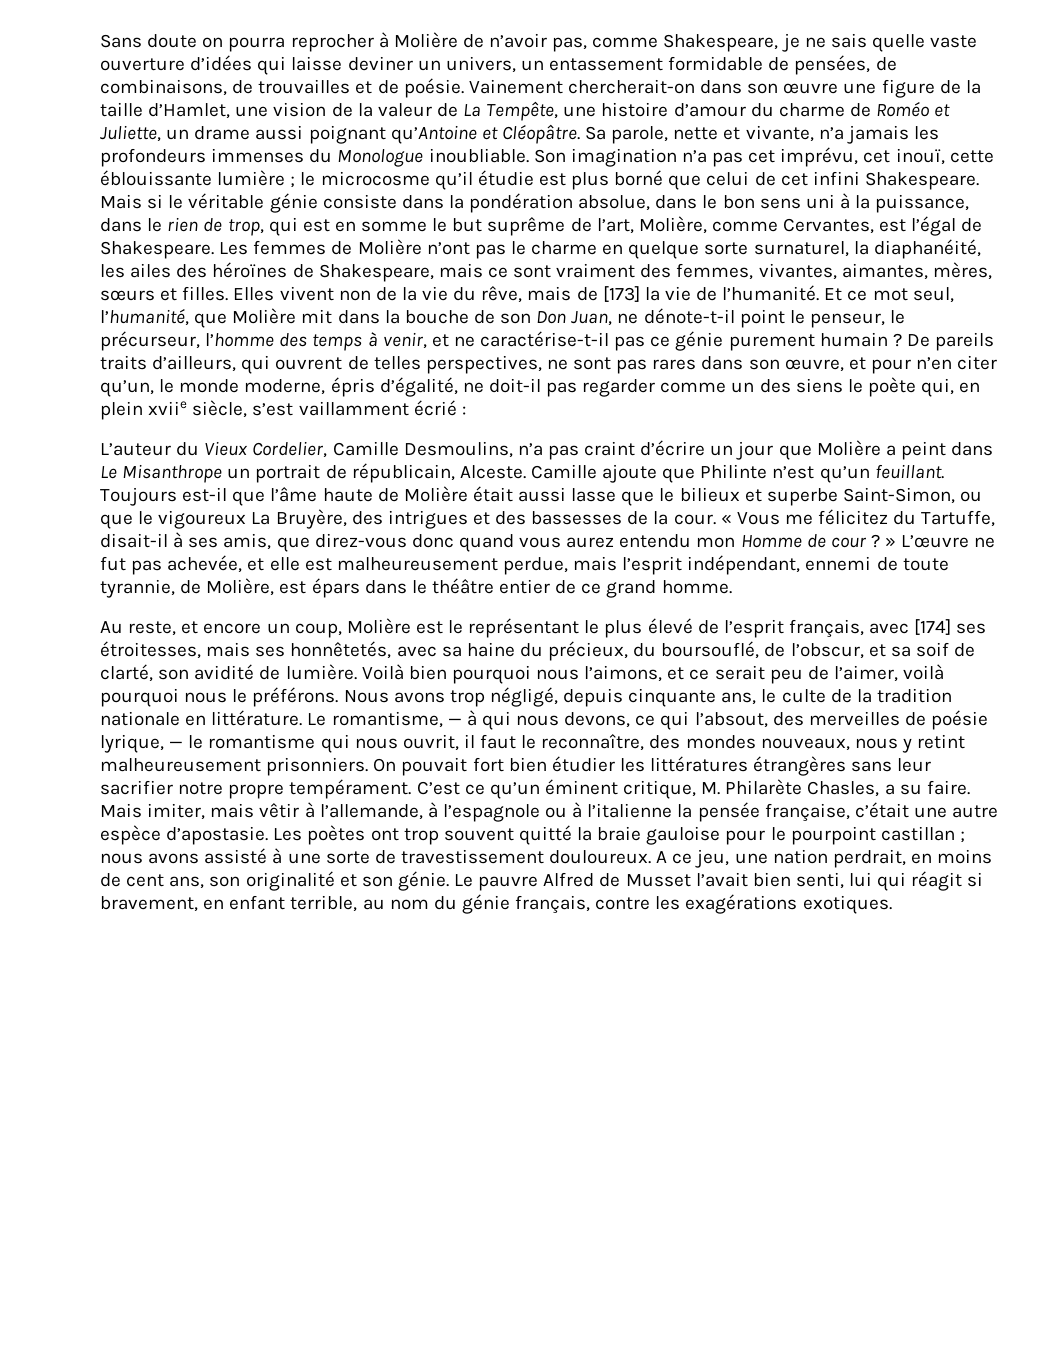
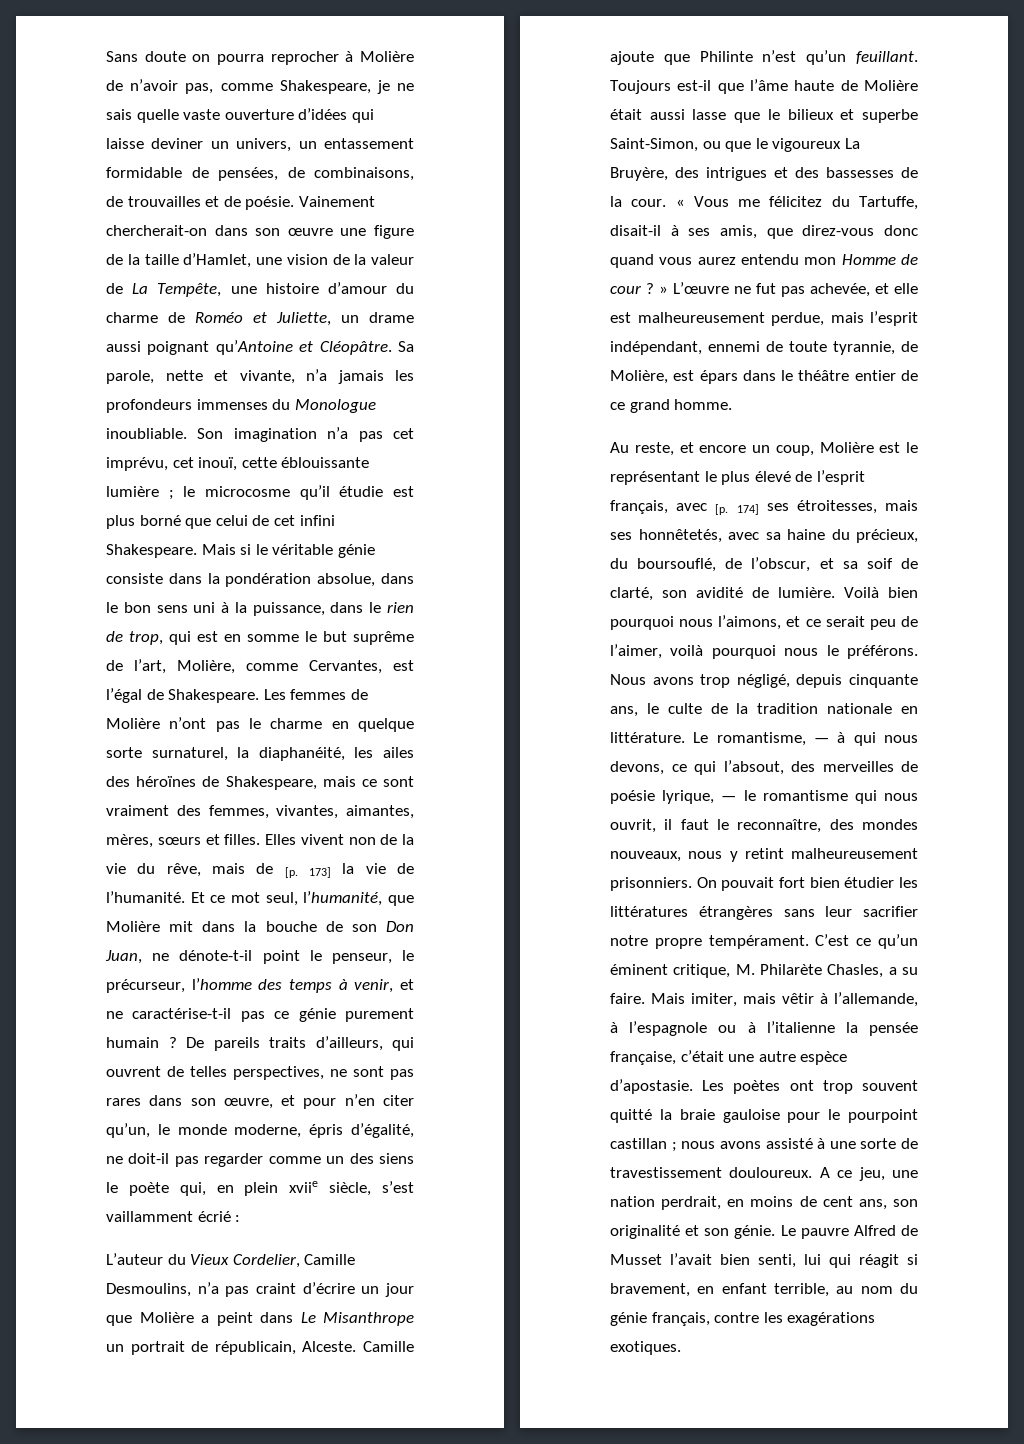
- Elles vivent non de la vie du rêve, mais de [173] la vie de l’humanité.
+ Elles vivent non de la vie du rêve, mais de [p. 173] la vie de l’humanité.
- Au reste, et encore un coup, Molière est le représentant le plus élevé de l’esprit français, avec [174] ses étroitesses, mais ses honnêtetés, avec sa haine du précieux, du boursouflé, de l’obscur, et sa soif de clarté, son avidité de lumière.
+ Au reste, et encore un coup, Molière est le représentant le plus élevé de l’esprit français, avec [p. 174] ses étroitesses, mais ses honnêtetés, avec sa haine du précieux, du boursouflé, de l’obscur, et sa soif de clarté, son avidité de lumière.

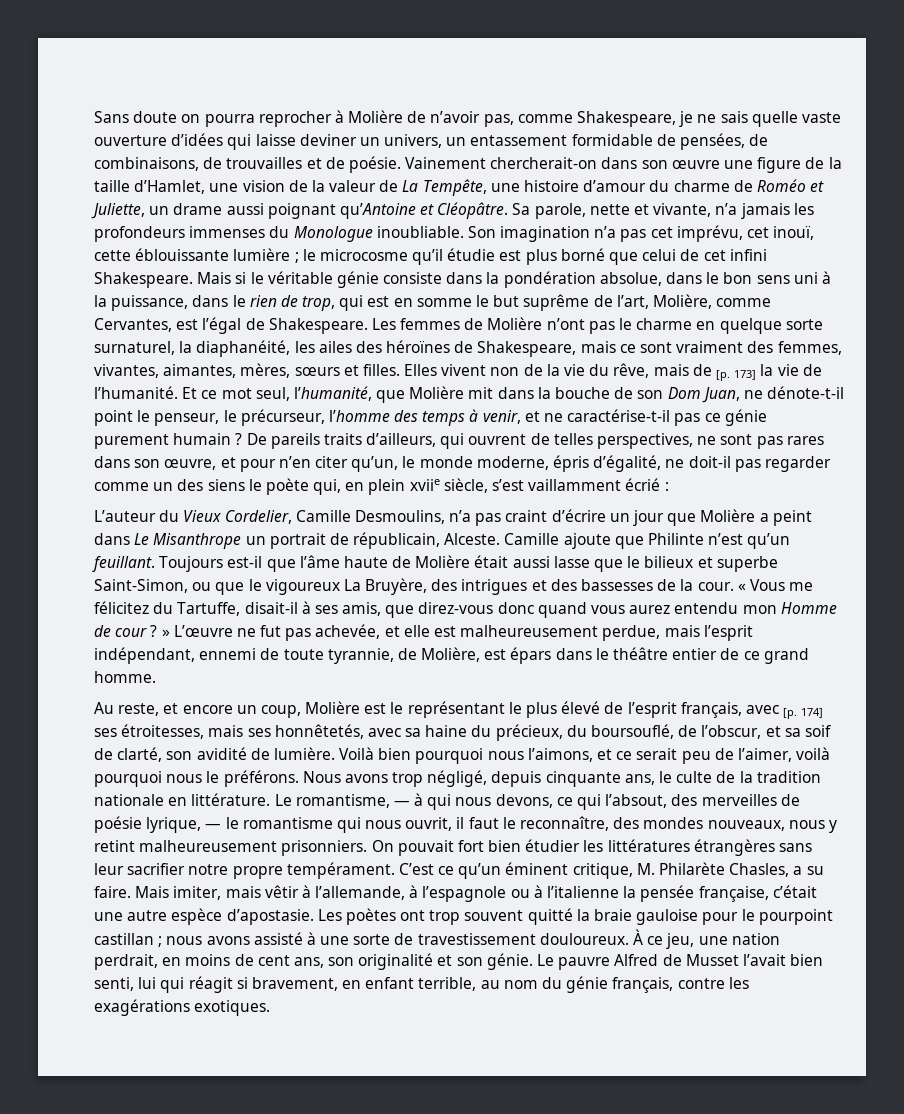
- Et ce mot seul, l’humanité, que Molière mit dans la bouche de son Don Juan, ne dénote-t-il point le penseur, le précurseur, l’homme des temps à venir, et ne caractérise-t-il pas ce génie purement humain ?
+ Et ce mot seul, l’humanité, que Molière mit dans la bouche de son Dom Juan, ne dénote-t-il point le penseur, le précurseur, l’homme des temps à venir, et ne caractérise-t-il pas ce génie purement humain ?
- A ce jeu, une nation perdrait, en moins de cent ans, son originalité et son génie.
+ À ce jeu, une nation perdrait, en moins de cent ans, son originalité et son génie.

